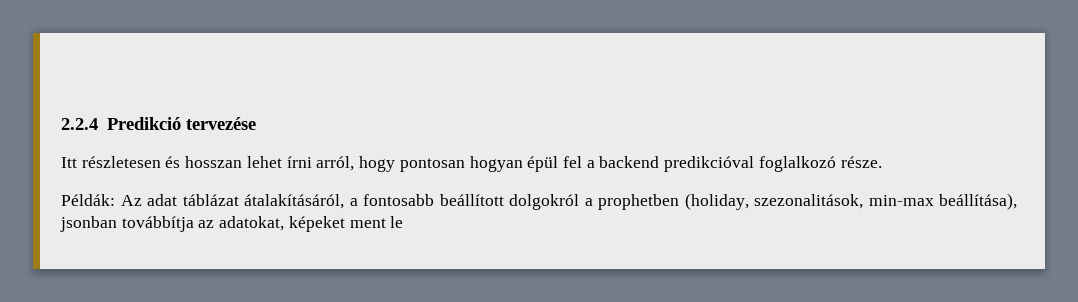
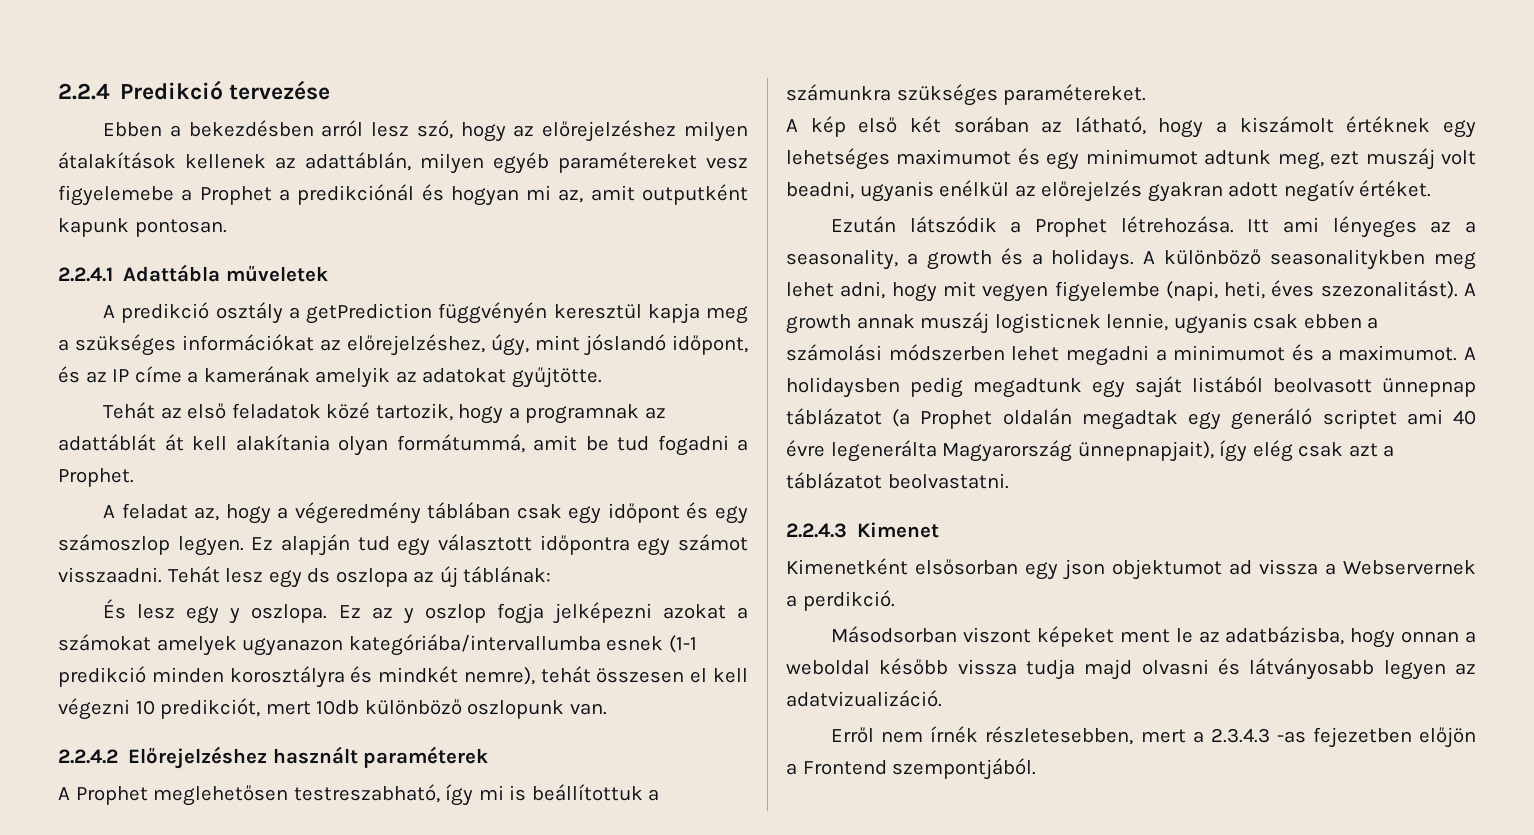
- Itt részletesen és hosszan lehet írni arról, hogy pontosan hogyan épül fel a backend predikcióval foglalkozó része.
- Példák: Az adat táblázat átalakításáról, a fontosabb beállított dolgokról a prophetben (holiday, szezonalitások, min-max beállítása), jsonban továbbítja az adatokat, képeket ment le
+ Ebben a bekezdésben arról lesz szó, hogy az előrejelzéshez milyen átalakítások kellenek az adattáblán, milyen egyéb paramétereket vesz figyelemebe a Prophet a predikciónál és hogyan mi az, amit outputként kapunk pontosan.
+ 2.2.4.1 Adattábla műveletek
+ A predikció osztály a getPrediction függvényén keresztül kapja meg a szükséges információkat az előrejelzéshez, úgy, mint jóslandó időpont, és az IP címe a kamerának amelyik az adatokat gyűjtötte.
+ Tehát az első feladatok közé tartozik, hogy a programnak az adattáblát át kell alakítania olyan formátummá, amit be tud fogadni a Prophet.
+ A feladat az, hogy a végeredmény táblában csak egy időpont és egy számoszlop legyen. Ez alapján tud egy választott időpontra egy számot visszaadni. Tehát lesz egy ds oszlopa az új táblának:
+ És lesz egy y oszlopa. Ez az y oszlop fogja jelképezni azokat a számokat amelyek ugyanazon kategóriába/intervallumba esnek (1-1 predikció minden korosztályra és mindkét nemre), tehát összesen el kell végezni 10 predikciót, mert 10db különböző oszlopunk van.
+ 2.2.4.2 Előrejelzéshez használt paraméterek
+ A Prophet meglehetősen testreszabható, így mi is beállítottuk a számunkra szükséges paramétereket.
+ A kép első két sorában az látható, hogy a kiszámolt értéknek egy lehetséges maximumot és egy minimumot adtunk meg, ezt muszáj volt beadni, ugyanis enélkül az előrejelzés gyakran adott negatív értéket.
+ Ezután látszódik a Prophet létrehozása. Itt ami lényeges az a seasonality, a growth és a holidays. A különböző seasonalitykben meg lehet adni, hogy mit vegyen figyelembe (napi, heti, éves szezonalitást). A growth annak muszáj logisticnek lennie, ugyanis csak ebben a számolási módszerben lehet megadni a minimumot és a maximumot. A holidaysben pedig megadtunk egy saját listából beolvasott ünnepnap táblázatot (a Prophet oldalán megadtak egy generáló scriptet ami 40 évre legenerálta Magyarország ünnepnapjait), így elég csak azt a táblázatot beolvastatni.
+ 2.2.4.3 Kimenet
+ Kimenetként elsősorban egy json objektumot ad vissza a Webservernek a perdikció.
+ Másodsorban viszont képeket ment le az adatbázisba, hogy onnan a weboldal később vissza tudja majd olvasni és látványosabb legyen az adatvizualizáció.
+ Erről nem írnék részletesebben, mert a 2.3.4.3 -as fejezetben előjön a Frontend szempontjából.

